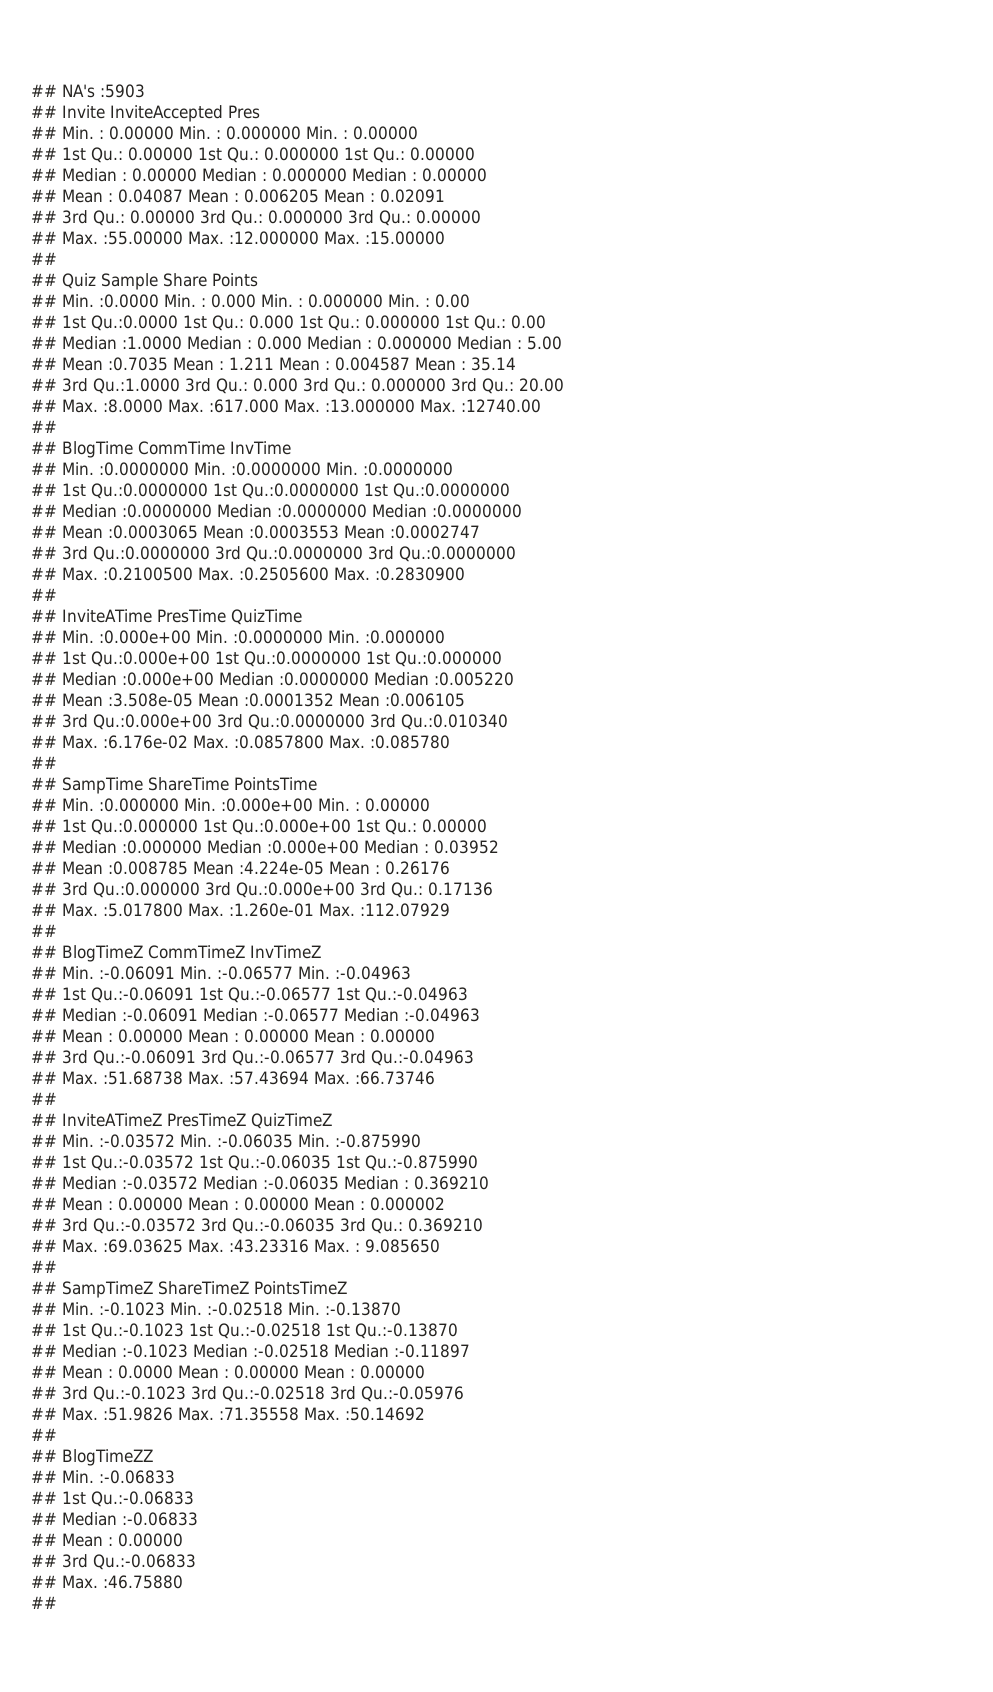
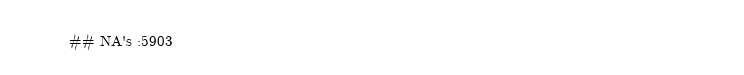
- ## Invite InviteAccepted Pres
- ## Min. : 0.00000 Min. : 0.000000 Min. : 0.00000
- ## 1st Qu.: 0.00000 1st Qu.: 0.000000 1st Qu.: 0.00000
- ## Median : 0.00000 Median : 0.000000 Median : 0.00000
- ## Mean : 0.04087 Mean : 0.006205 Mean : 0.02091
- ## 3rd Qu.: 0.00000 3rd Qu.: 0.000000 3rd Qu.: 0.00000
- ## Max. :55.00000 Max. :12.000000 Max. :15.00000
- ##
- ## Quiz Sample Share Points
- ## Min. :0.0000 Min. : 0.000 Min. : 0.000000 Min. : 0.00
- ## 1st Qu.:0.0000 1st Qu.: 0.000 1st Qu.: 0.000000 1st Qu.: 0.00
- ## Median :1.0000 Median : 0.000 Median : 0.000000 Median : 5.00
- ## Mean :0.7035 Mean : 1.211 Mean : 0.004587 Mean : 35.14
- ## 3rd Qu.:1.0000 3rd Qu.: 0.000 3rd Qu.: 0.000000 3rd Qu.: 20.00
- ## Max. :8.0000 Max. :617.000 Max. :13.000000 Max. :12740.00
- ##
- ## BlogTime CommTime InvTime
- ## Min. :0.0000000 Min. :0.0000000 Min. :0.0000000
- ## 1st Qu.:0.0000000 1st Qu.:0.0000000 1st Qu.:0.0000000
- ## Median :0.0000000 Median :0.0000000 Median :0.0000000
- ## Mean :0.0003065 Mean :0.0003553 Mean :0.0002747
- ## 3rd Qu.:0.0000000 3rd Qu.:0.0000000 3rd Qu.:0.0000000
- ## Max. :0.2100500 Max. :0.2505600 Max. :0.2830900
- ##
- ## InviteATime PresTime QuizTime
- ## Min. :0.000e+00 Min. :0.0000000 Min. :0.000000
- ## 1st Qu.:0.000e+00 1st Qu.:0.0000000 1st Qu.:0.000000
- ## Median :0.000e+00 Median :0.0000000 Median :0.005220
- ## Mean :3.508e-05 Mean :0.0001352 Mean :0.006105
- ## 3rd Qu.:0.000e+00 3rd Qu.:0.0000000 3rd Qu.:0.010340
- ## Max. :6.176e-02 Max. :0.0857800 Max. :0.085780
- ##
- ## SampTime ShareTime PointsTime
- ## Min. :0.000000 Min. :0.000e+00 Min. : 0.00000
- ## 1st Qu.:0.000000 1st Qu.:0.000e+00 1st Qu.: 0.00000
- ## Median :0.000000 Median :0.000e+00 Median : 0.03952
- ## Mean :0.008785 Mean :4.224e-05 Mean : 0.26176
- ## 3rd Qu.:0.000000 3rd Qu.:0.000e+00 3rd Qu.: 0.17136
- ## Max. :5.017800 Max. :1.260e-01 Max. :112.07929
- ##
- ## BlogTimeZ CommTimeZ InvTimeZ
- ## Min. :-0.06091 Min. :-0.06577 Min. :-0.04963
- ## 1st Qu.:-0.06091 1st Qu.:-0.06577 1st Qu.:-0.04963
- ## Median :-0.06091 Median :-0.06577 Median :-0.04963
- ## Mean : 0.00000 Mean : 0.00000 Mean : 0.00000
- ## 3rd Qu.:-0.06091 3rd Qu.:-0.06577 3rd Qu.:-0.04963
- ## Max. :51.68738 Max. :57.43694 Max. :66.73746
- ##
- ## InviteATimeZ PresTimeZ QuizTimeZ
- ## Min. :-0.03572 Min. :-0.06035 Min. :-0.875990
- ## 1st Qu.:-0.03572 1st Qu.:-0.06035 1st Qu.:-0.875990
- ## Median :-0.03572 Median :-0.06035 Median : 0.369210
- ## Mean : 0.00000 Mean : 0.00000 Mean : 0.000002
- ## 3rd Qu.:-0.03572 3rd Qu.:-0.06035 3rd Qu.: 0.369210
- ## Max. :69.03625 Max. :43.23316 Max. : 9.085650
- ##
- ## SampTimeZ ShareTimeZ PointsTimeZ
- ## Min. :-0.1023 Min. :-0.02518 Min. :-0.13870
- ## 1st Qu.:-0.1023 1st Qu.:-0.02518 1st Qu.:-0.13870
- ## Median :-0.1023 Median :-0.02518 Median :-0.11897
- ## Mean : 0.0000 Mean : 0.00000 Mean : 0.00000
- ## 3rd Qu.:-0.1023 3rd Qu.:-0.02518 3rd Qu.:-0.05976
- ## Max. :51.9826 Max. :71.35558 Max. :50.14692
- ##
- ## BlogTimeZZ
- ## Min. :-0.06833
- ## 1st Qu.:-0.06833
- ## Median :-0.06833
- ## Mean : 0.00000
- ## 3rd Qu.:-0.06833
- ## Max. :46.75880
- ##

